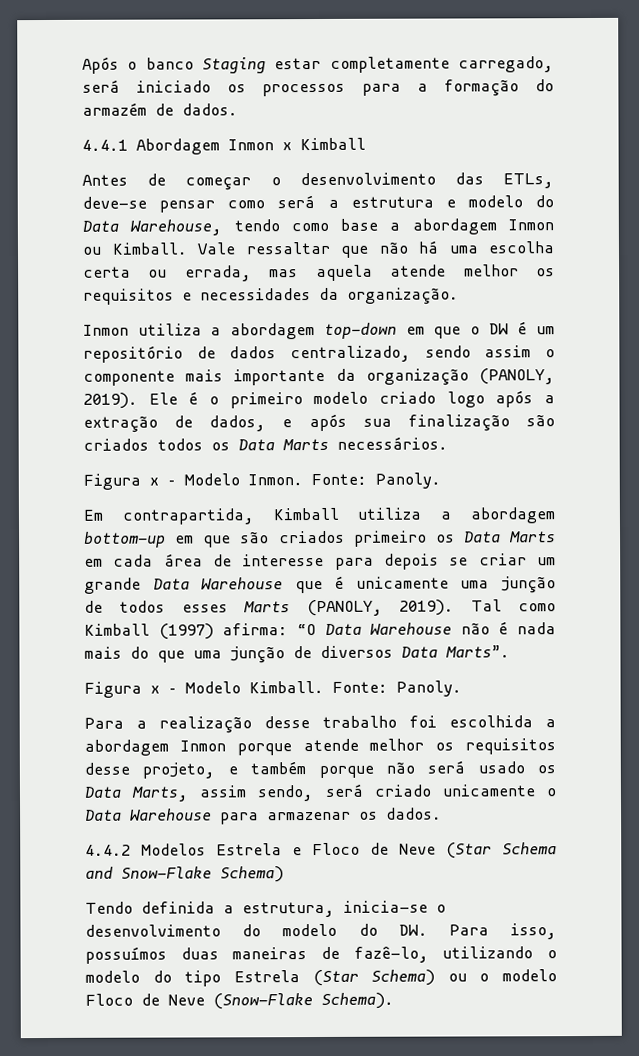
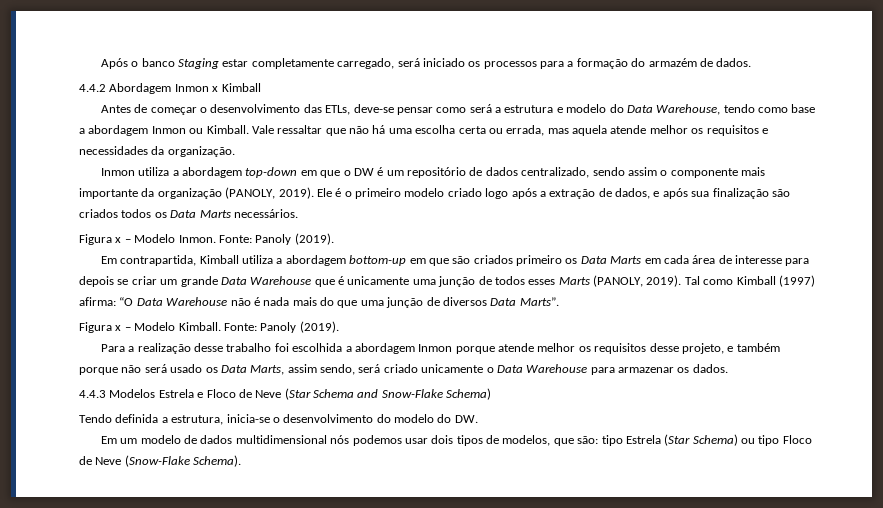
- 4.4.1 Abordagem Inmon x Kimball
+ 4.4.2 Abordagem Inmon x Kimball
- Figura x – Modelo Inmon. Fonte: Panoly.
+ Figura x – Modelo Inmon. Fonte: Panoly (2019).
- Figura x – Modelo Kimball. Fonte: Panoly.
+ Figura x – Modelo Kimball. Fonte: Panoly (2019).
- 4.4.2 Modelos Estrela e Floco de Neve (Star Schema and Snow-Flake Schema)
+ 4.4.3 Modelos Estrela e Floco de Neve (Star Schema and Snow-Flake Schema)
- Tendo definida a estrutura, inicia-se o desenvolvimento do modelo do DW. Para isso, possuímos duas maneiras de fazê-lo, utilizando o modelo do tipo Estrela (Star Schema) ou o modelo Floco de Neve (Snow-Flake Schema).
+ Tendo definida a estrutura, inicia-se o desenvolvimento do modelo do DW.
+ Em um modelo de dados multidimensional nós podemos usar dois tipos de modelos, que são: tipo Estrela (Star Schema) ou tipo Floco de Neve (Snow-Flake Schema).

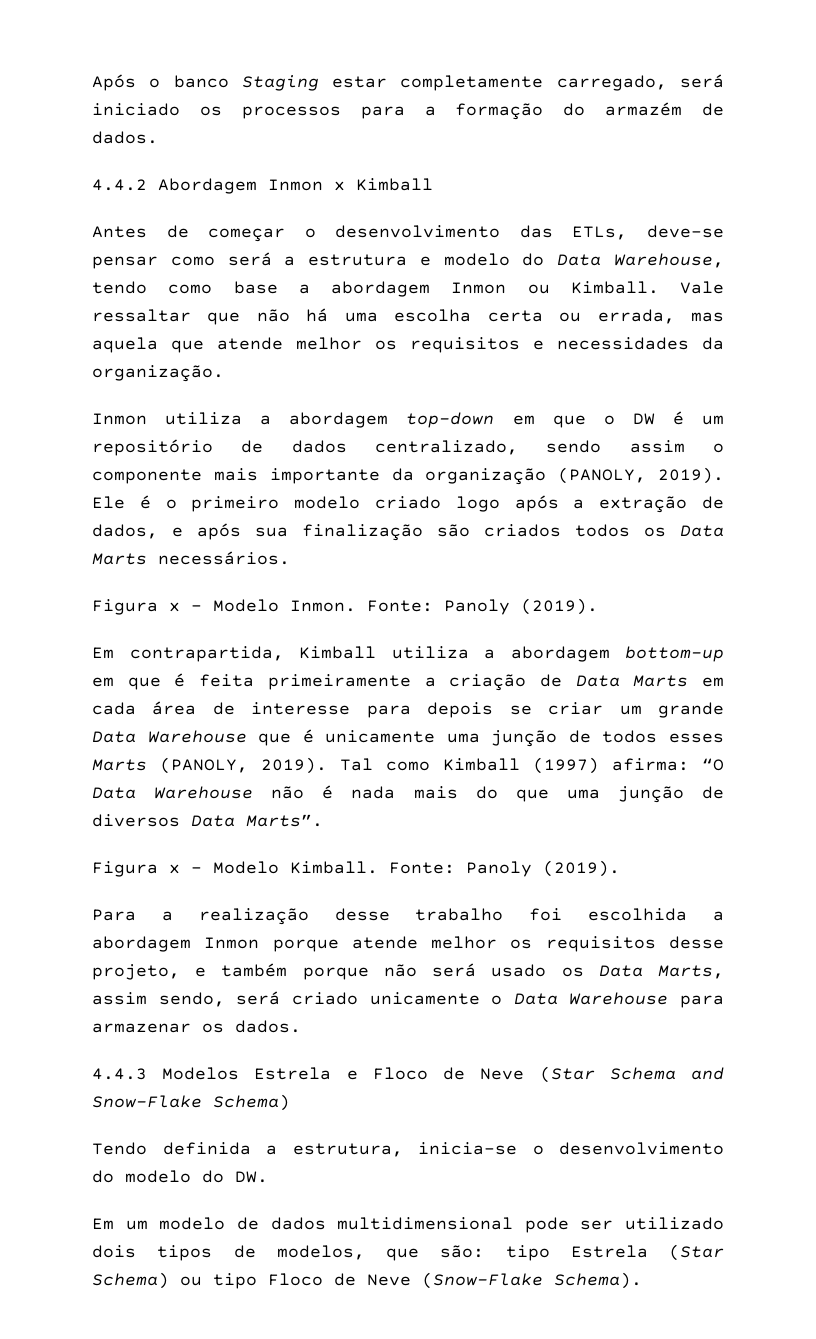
- Vale ressaltar que não há uma escolha certa ou errada, mas aquela atende melhor os requisitos e necessidades da organização.
+ Vale ressaltar que não há uma escolha certa ou errada, mas aquela que atende melhor os requisitos e necessidades da organização.
- Em contrapartida, Kimball utiliza a abordagem bottom-up em que são criados primeiro os Data Marts em cada área de interesse para depois se criar um grande Data Warehouse que é unicamente uma junção de todos esses Marts (PANOLY, 2019).
+ Em contrapartida, Kimball utiliza a abordagem bottom-up em que é feita primeiramente a criação de Data Marts em cada área de interesse para depois se criar um grande Data Warehouse que é unicamente uma junção de todos esses Marts (PANOLY, 2019).
- Em um modelo de dados multidimensional nós podemos usar dois tipos de modelos, que são: tipo Estrela (Star Schema) ou tipo Floco de Neve (Snow-Flake Schema).
+ Em um modelo de dados multidimensional pode ser utilizado dois tipos de modelos, que são: tipo Estrela (Star Schema) ou tipo Floco de Neve (Snow-Flake Schema).

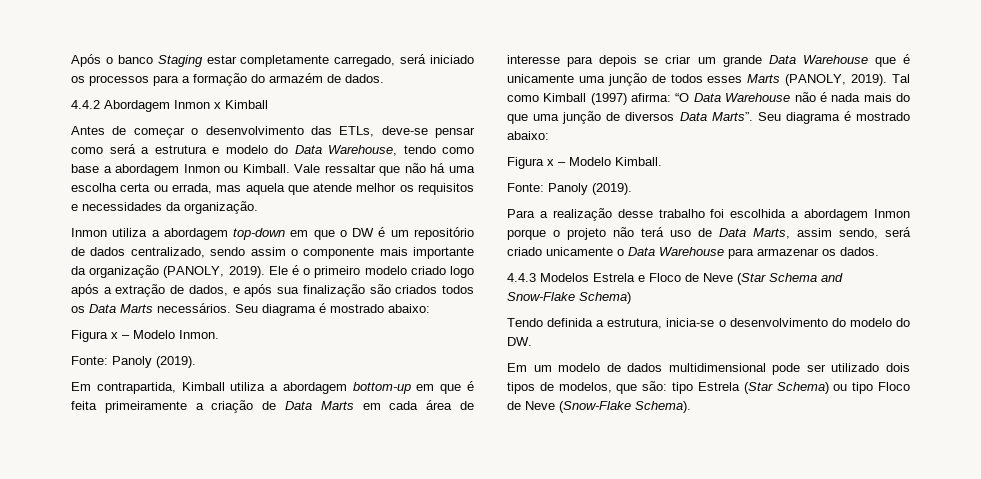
- Ele é o primeiro modelo criado logo após a extração de dados, e após sua finalização são criados todos os Data Marts necessários.
+ Ele é o primeiro modelo criado logo após a extração de dados, e após sua finalização são criados todos os Data Marts necessários. Seu diagrama é mostrado abaixo:
- Figura x – Modelo Inmon. Fonte: Panoly (2019).
+ Figura x – Modelo Inmon.
+ Fonte: Panoly (2019).
- Tal como Kimball (1997) afirma: “O Data Warehouse não é nada mais do que uma junção de diversos Data Marts”.
+ Tal como Kimball (1997) afirma: “O Data Warehouse não é nada mais do que uma junção de diversos Data Marts”. Seu diagrama é mostrado abaixo:
- Figura x – Modelo Kimball. Fonte: Panoly (2019).
+ Figura x – Modelo Kimball.
+ Fonte: Panoly (2019).
- Para a realização desse trabalho foi escolhida a abordagem Inmon porque atende melhor os requisitos desse projeto, e também porque não será usado os Data Marts, assim sendo, será criado unicamente o Data Warehouse para armazenar os dados.
+ Para a realização desse trabalho foi escolhida a abordagem Inmon porque o projeto não terá uso de Data Marts, assim sendo, será criado unicamente o Data Warehouse para armazenar os dados.

